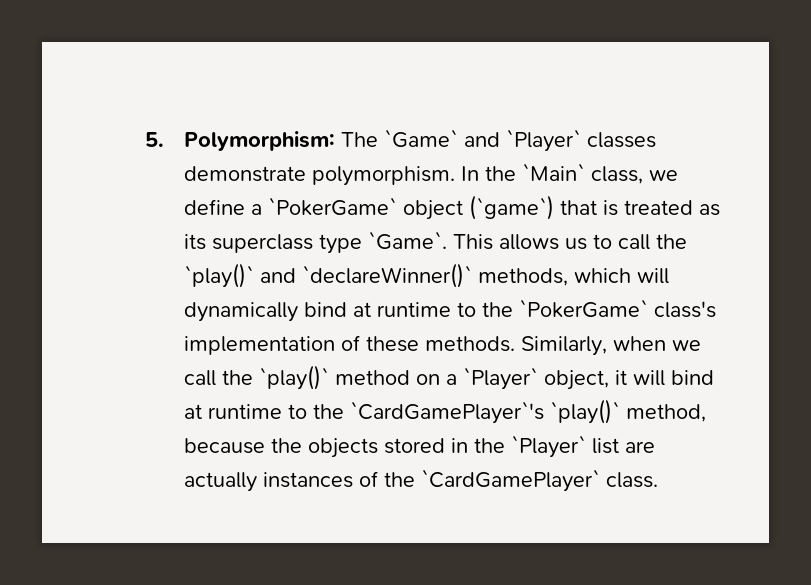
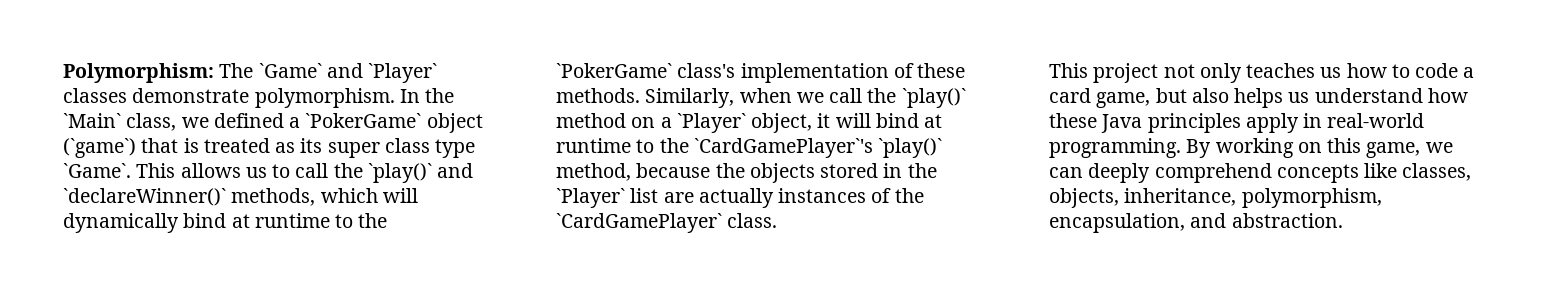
- 5. Polymorphism: The `Game` and `Player` classes demonstrate polymorphism.
+ Polymorphism: The `Game` and `Player` classes demonstrate polymorphism.
- In the `Main` class, we define a `PokerGame` object (`game`) that is treated as its superclass type `Game`.
+ In the `Main` class, we defined a `PokerGame` object (`game`) that is treated as its super class type `Game`.
+ This project not only teaches us how to code a card game, but also helps us understand how these Java principles apply in real-world programming. By working on this game, we can deeply comprehend concepts like classes, objects, inheritance, polymorphism, encapsulation, and abstraction.

